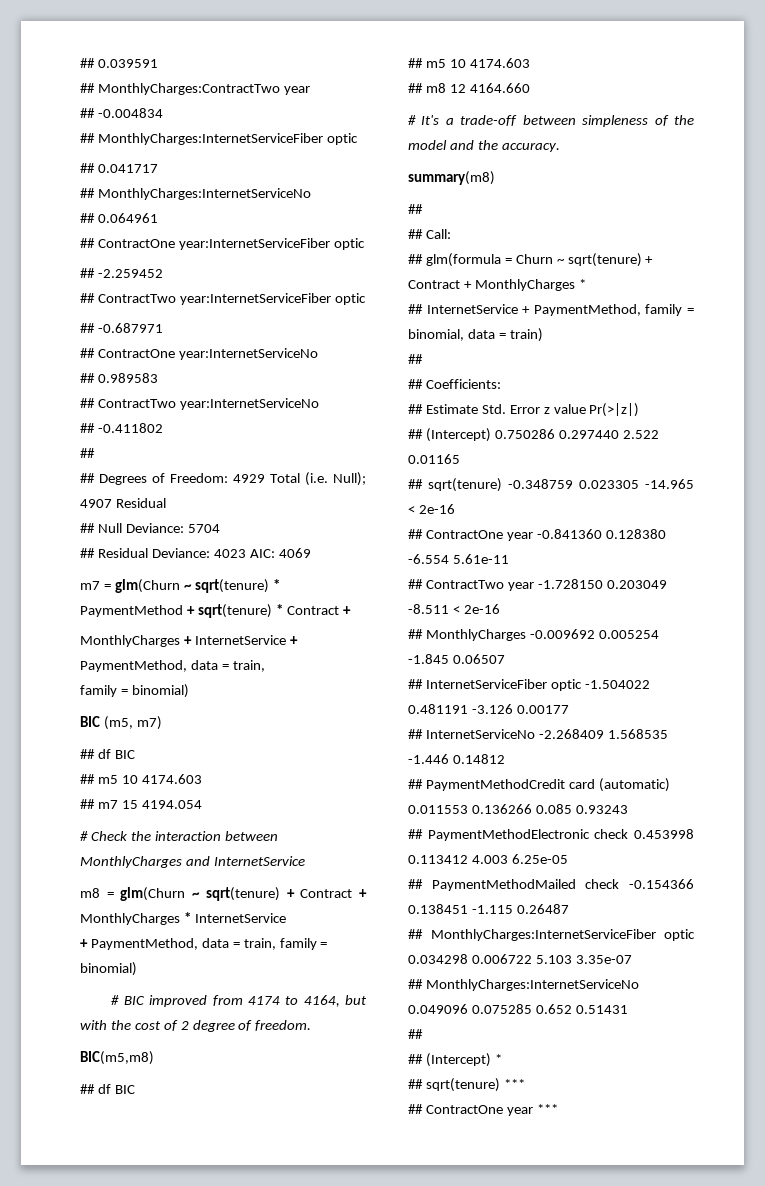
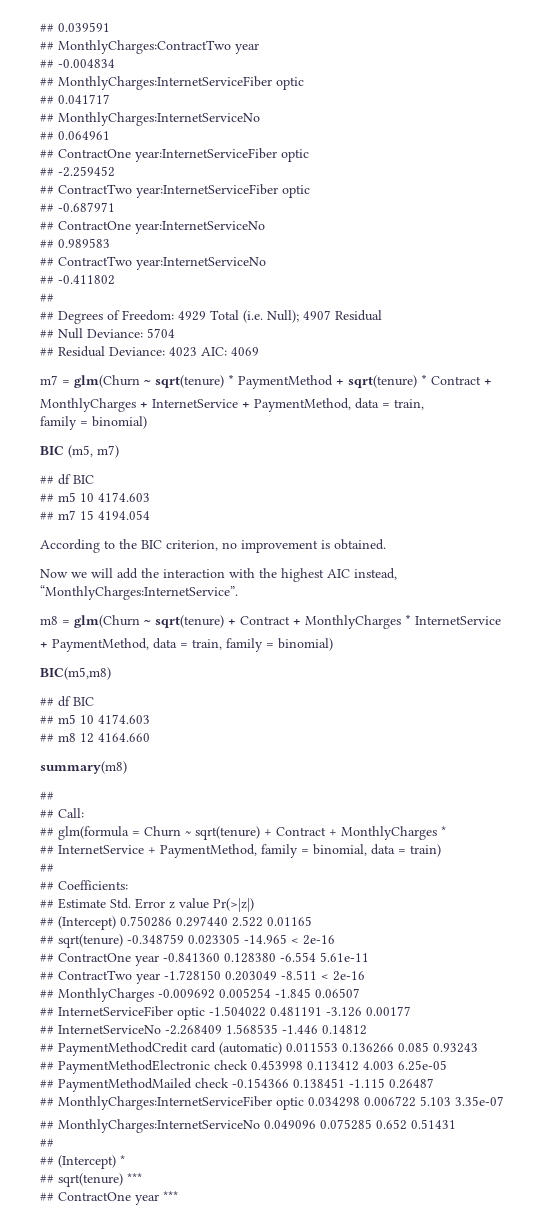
- # Check the interaction between MonthlyCharges and InternetService
+ According to the BIC criterion, no improvement is obtained.
+ Now we will add the interaction with the highest AIC instead, “MonthlyCharges:InternetService”.
- # BIC improved from 4174 to 4164, but with the cost of 2 degree of freedom.
- # It's a trade-off between simpleness of the model and the accuracy.

